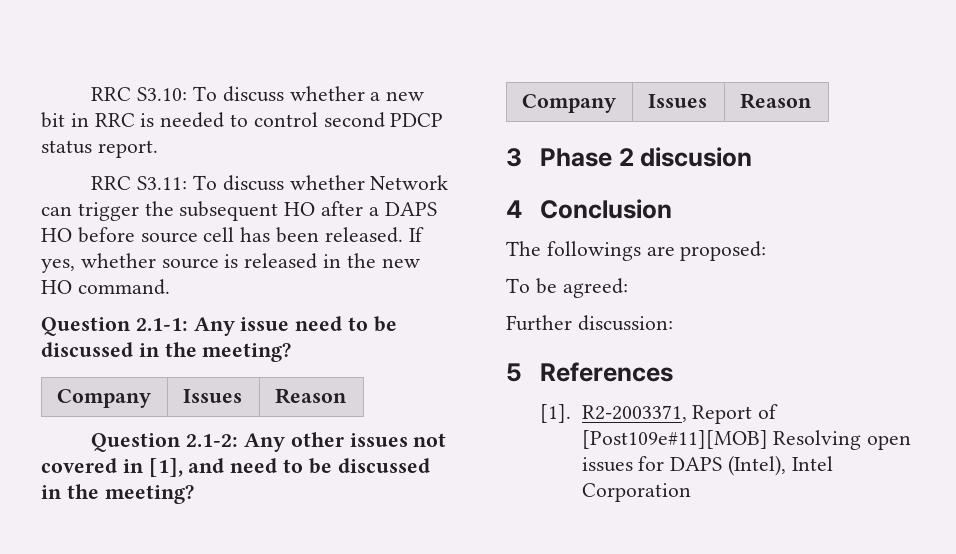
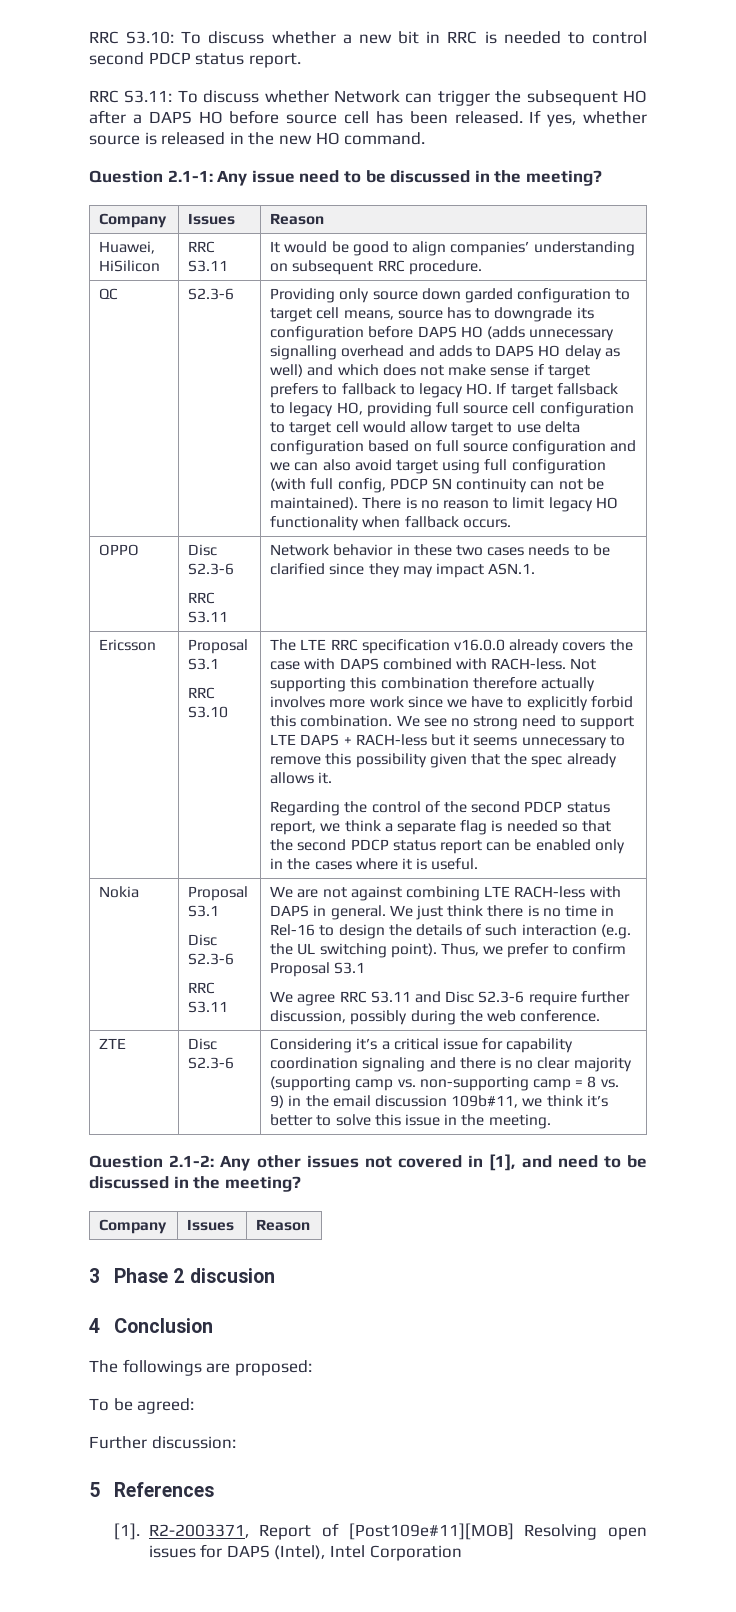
+ Huawei, HiSilicon | RRC S3.11 | It would be good to align companies’ understanding on subsequent RRC procedure.
+ QC | S2.3-6 | Providing only source down garded configuration to target cell means, source has to downgrade its configuration before DAPS HO (adds unnecessary signalling overhead and adds to DAPS HO delay as well) and which does not make sense if target prefers to fallback to legacy HO. If target fallsback to legacy HO, providing full source cell configuration to target cell would allow target to use delta configuration based on full source configuration and we can also avoid target using full configuration (with full config, PDCP SN continuity can not be maintained). There is no reason to limit legacy HO functionality when fallback occurs.
+ OPPO | Disc S2.3-6
+ RRC S3.11 | Network behavior in these two cases needs to be clarified since they may impact ASN.1.
+ Ericsson | Proposal S3.1
+ RRC S3.10 | The LTE RRC specification v16.0.0 already covers the case with DAPS combined with RACH-less. Not supporting this combination therefore actually involves more work since we have to explicitly forbid this combination. We see no strong need to support LTE DAPS + RACH-less but it seems unnecessary to remove this possibility given that the spec already allows it.
+ Regarding the control of the second PDCP status report, we think a separate flag is needed so that the second PDCP status report can be enabled only in the cases where it is useful.
+ Nokia | Proposal S3.1
+ Disc S2.3-6
+ RRC S3.11 | We are not against combining LTE RACH-less with DAPS in general. We just think there is no time in Rel-16 to design the details of such interaction (e.g. the UL switching point). Thus, we prefer to confirm Proposal S3.1
+ We agree RRC S3.11 and Disc S2.3-6 require further discussion, possibly during the web conference.
+ ZTE | Disc S2.3-6 | Considering it’s a critical issue for capability coordination signaling and there is no clear majority (supporting camp vs. non-supporting camp = 8 vs. 9) in the email discussion 109b#11, we think it’s better to solve this issue in the meeting.

